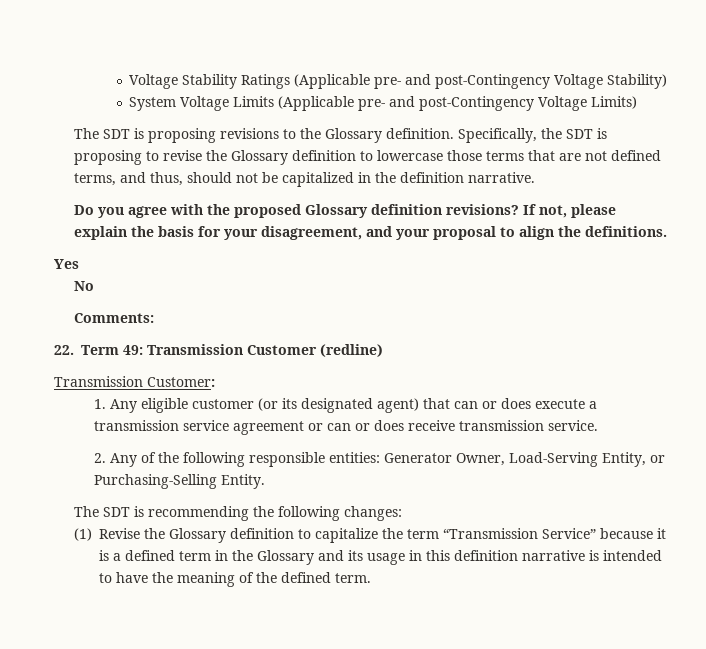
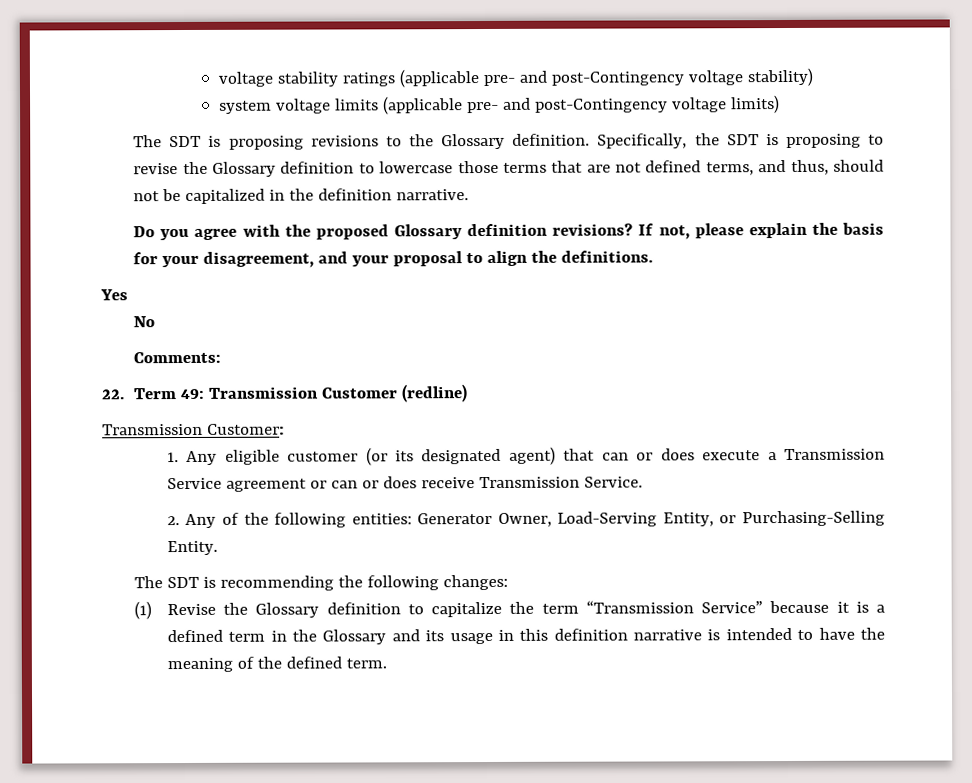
- Voltage Stability Ratings (Applicable pre- and post-Contingency Voltage Stability)
- System Voltage Limits (Applicable pre- and post-Contingency Voltage Limits)
+ voltage stability ratings (applicable pre- and post-Contingency voltage stability)
+ system voltage limits (applicable pre- and post-Contingency voltage limits)
- 1. Any eligible customer (or its designated agent) that can or does execute a transmission service agreement or can or does receive transmission service.
+ 1. Any eligible customer (or its designated agent) that can or does execute a Transmission Service agreement or can or does receive Transmission Service.
- 2. Any of the following responsible entities: Generator Owner, Load-Serving Entity, or Purchasing-Selling Entity.
+ 2. Any of the following entities: Generator Owner, Load-Serving Entity, or Purchasing-Selling Entity.

